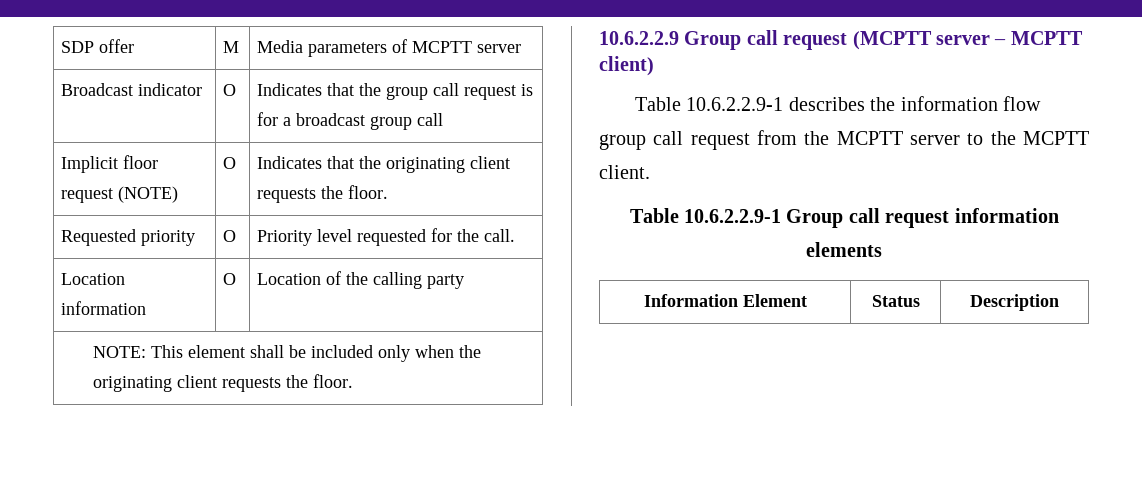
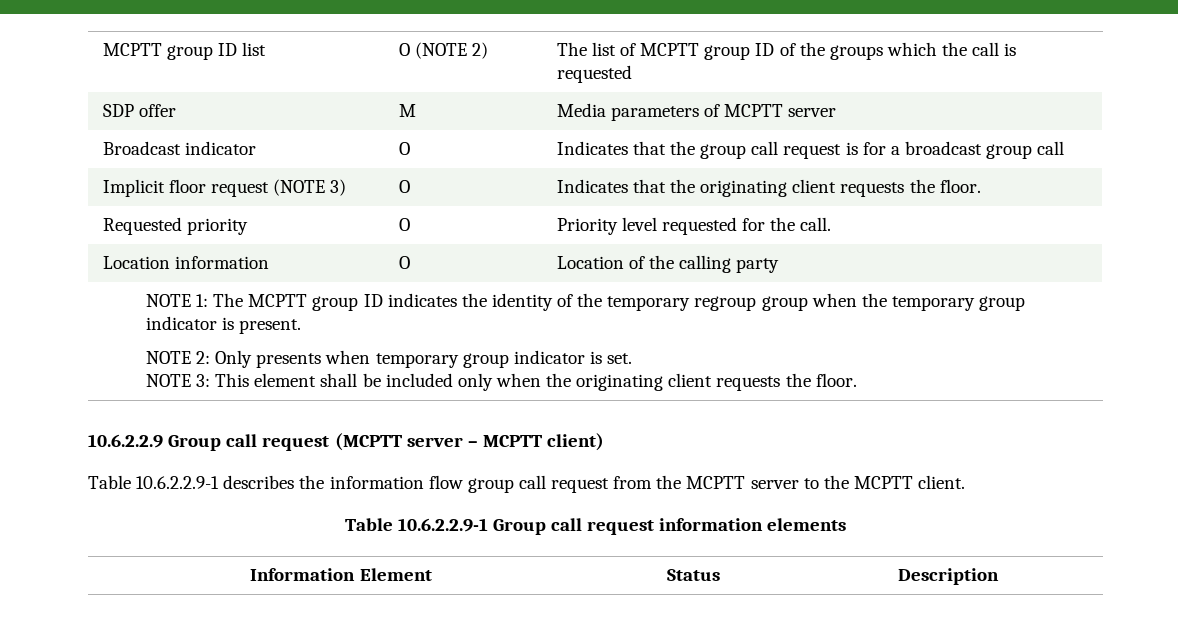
+ MCPTT group ID list | O (NOTE 2) | The list of MCPTT group ID of the groups which the call is requested
- Implicit floor request (NOTE) | O | Indicates that the originating client requests the floor.
+ Implicit floor request (NOTE 3) | O | Indicates that the originating client requests the floor.
- NOTE: This element shall be included only when the originating client requests the floor.
+ NOTE 1: The MCPTT group ID indicates the identity of the temporary regroup group when the temporary group indicator is present.
+ NOTE 2: Only presents when temporary group indicator is set.
+ NOTE 3: This element shall be included only when the originating client requests the floor.

